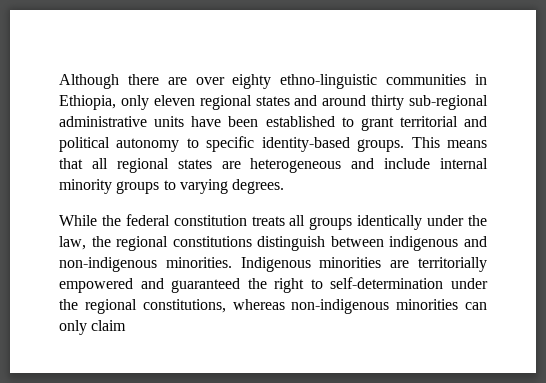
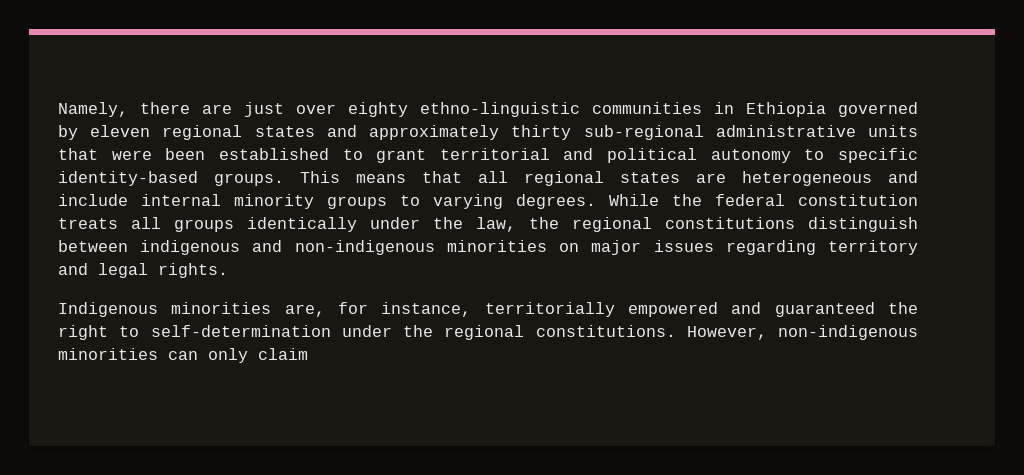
- Although there are over eighty ethno-linguistic communities in Ethiopia, only eleven regional states and around thirty sub-regional administrative units have been established to grant territorial and political autonomy to specific identity-based groups.
+ Namely, there are just over eighty ethno-linguistic communities in Ethiopia governed by eleven regional states and approximately thirty sub-regional administrative units that were been established to grant territorial and political autonomy to specific identity-based groups.
- This means that all regional states are heterogeneous and include internal minority groups to varying degrees.
- While the federal constitution treats all groups identically under the law, the regional constitutions distinguish between indigenous and non-indigenous minorities. Indigenous minorities are territorially empowered and guaranteed the right to self-determination under the regional constitutions, whereas non-indigenous minorities can only claim
+ This means that all regional states are heterogeneous and include internal minority groups to varying degrees. While the federal constitution treats all groups identically under the law, the regional constitutions distinguish between indigenous and non-indigenous minorities on major issues regarding territory and legal rights.
+ Indigenous minorities are, for instance, territorially empowered and guaranteed the right to self-determination under the regional constitutions. However, non-indigenous minorities can only claim

